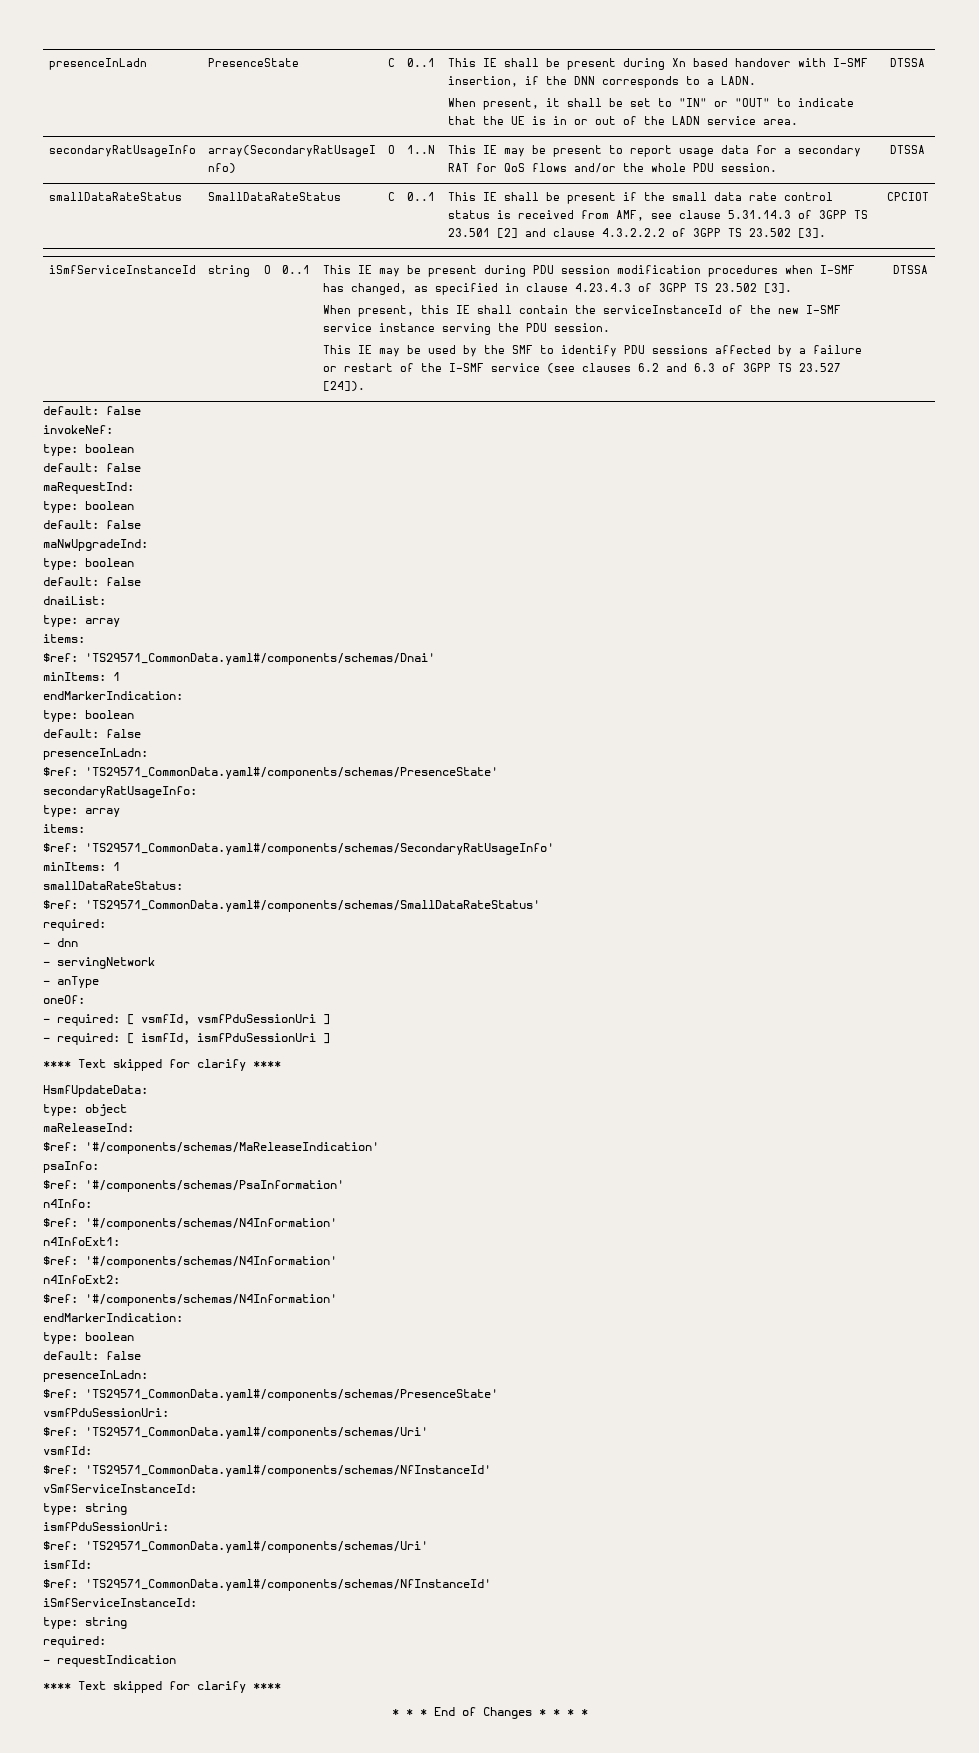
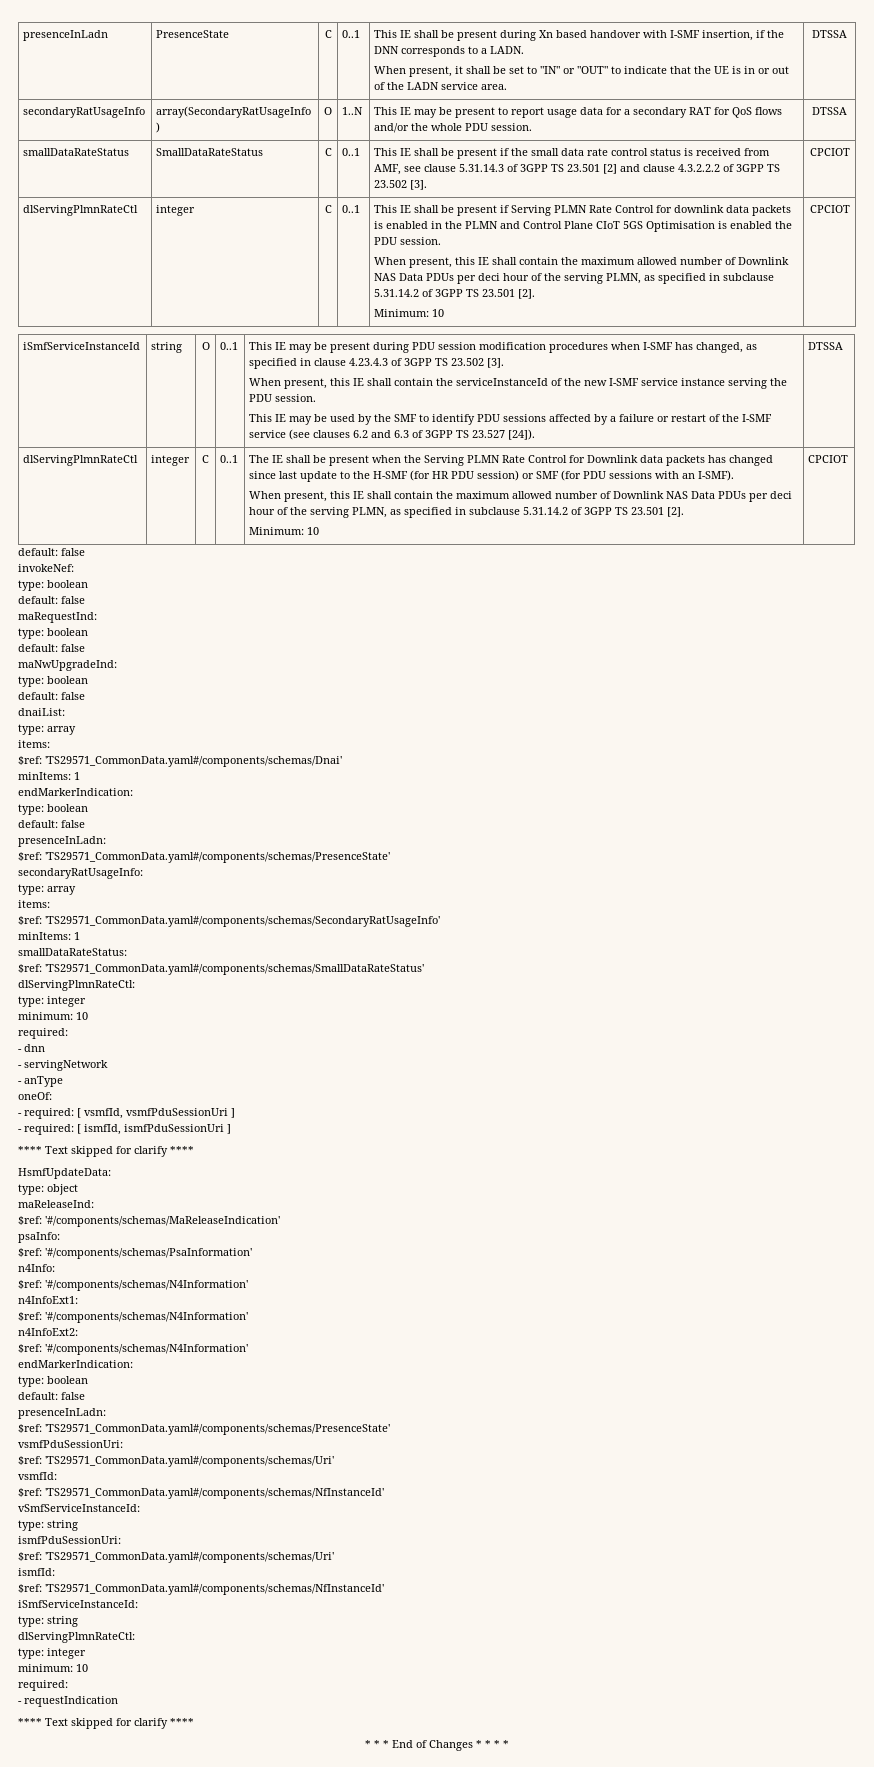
+ dlServingPlmnRateCtl | integer | C | 0..1 | This IE shall be present if Serving PLMN Rate Control for downlink data packets is enabled in the PLMN and Control Plane CIoT 5GS Optimisation is enabled the PDU session.
+ When present, this IE shall contain the maximum allowed number of Downlink NAS Data PDUs per deci hour of the serving PLMN, as specified in subclause 5.31.14.2 of 3GPP TS 23.501 [2].
+ Minimum: 10 | CPCIOT
+ dlServingPlmnRateCtl | integer | C | 0..1 | The IE shall be present when the Serving PLMN Rate Control for Downlink data packets has changed since last update to the H-SMF (for HR PDU session) or SMF (for PDU sessions with an I-SMF).
+ When present, this IE shall contain the maximum allowed number of Downlink NAS Data PDUs per deci hour of the serving PLMN, as specified in subclause 5.31.14.2 of 3GPP TS 23.501 [2].
+ Minimum: 10 | CPCIOT
  $ref: 'TS29571_CommonData.yaml#/components/schemas/SmallDataRateStatus'
+ dlServingPlmnRateCtl:
+ type: integer
+ minimum: 10
  iSmfServiceInstanceId:
  type: string
+ dlServingPlmnRateCtl:
+ type: integer
+ minimum: 10

